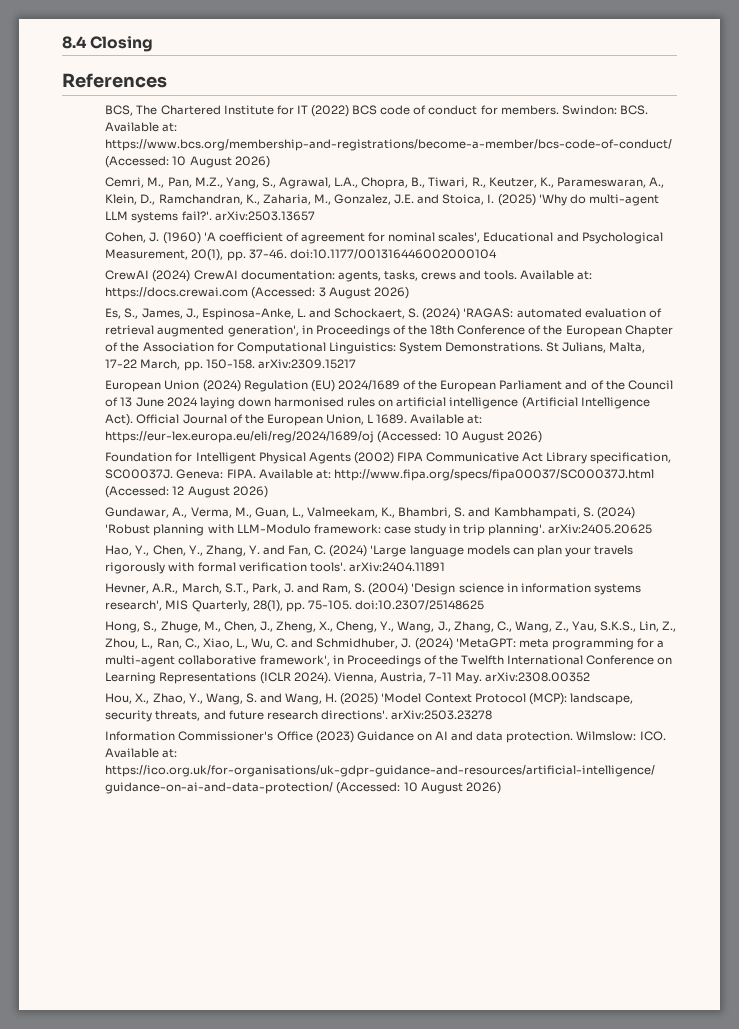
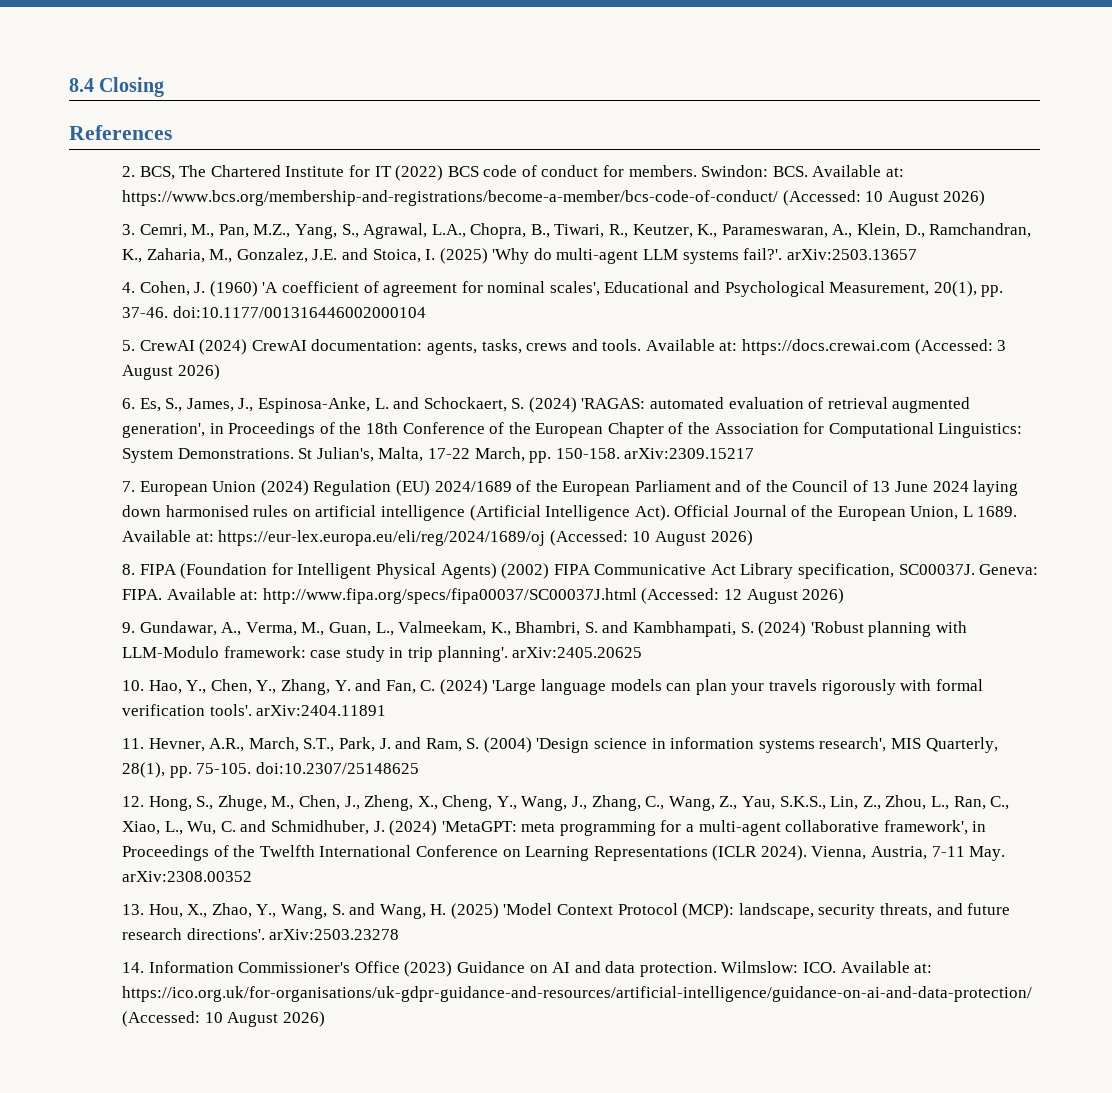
- BCS, The Chartered Institute for IT (2022) BCS code of conduct for members.
+ 2. BCS, The Chartered Institute for IT (2022) BCS code of conduct for members.
- Cemri, M., Pan, M.Z., Yang, S., Agrawal, L.A., Chopra, B., Tiwari, R., Keutzer, K., Parameswaran, A., Klein, D., Ramchandran, K., Zaharia, M., Gonzalez, J.E. and Stoica, I. (2025) 'Why do multi-agent LLM systems fail?'. arXiv:2503.13657
+ 3. Cemri, M., Pan, M.Z., Yang, S., Agrawal, L.A., Chopra, B., Tiwari, R., Keutzer, K., Parameswaran, A., Klein, D., Ramchandran, K., Zaharia, M., Gonzalez, J.E. and Stoica, I. (2025) 'Why do multi-agent LLM systems fail?'. arXiv:2503.13657
- Cohen, J. (1960) 'A coefficient of agreement for nominal scales', Educational and Psychological Measurement, 20(1), pp. 37-46. doi:10.1177/001316446002000104
+ 4. Cohen, J. (1960) 'A coefficient of agreement for nominal scales', Educational and Psychological Measurement, 20(1), pp. 37-46. doi:10.1177/001316446002000104
- CrewAI (2024) CrewAI documentation: agents, tasks, crews and tools.
+ 5. CrewAI (2024) CrewAI documentation: agents, tasks, crews and tools.
- Es, S., James, J., Espinosa-Anke, L. and Schockaert, S. (2024) 'RAGAS: automated evaluation of retrieval augmented generation', in Proceedings of the 18th Conference of the European Chapter of the Association for Computational Linguistics: System Demonstrations.
+ 6. Es, S., James, J., Espinosa-Anke, L. and Schockaert, S. (2024) 'RAGAS: automated evaluation of retrieval augmented generation', in Proceedings of the 18th Conference of the European Chapter of the Association for Computational Linguistics: System Demonstrations.
- St Julians, Malta, 17-22 March, pp. 150-158. arXiv:2309.15217
+ St Julian's, Malta, 17-22 March, pp. 150-158. arXiv:2309.15217
- European Union (2024) Regulation (EU) 2024/1689 of the European Parliament and of the Council of 13 June 2024 laying down harmonised rules on artificial intelligence (Artificial Intelligence Act).
+ 7. European Union (2024) Regulation (EU) 2024/1689 of the European Parliament and of the Council of 13 June 2024 laying down harmonised rules on artificial intelligence (Artificial Intelligence Act).
- Foundation for Intelligent Physical Agents (2002) FIPA Communicative Act Library specification, SC00037J.
+ 8. FIPA (Foundation for Intelligent Physical Agents) (2002) FIPA Communicative Act Library specification, SC00037J.
- Gundawar, A., Verma, M., Guan, L., Valmeekam, K., Bhambri, S. and Kambhampati, S. (2024) 'Robust planning with LLM-Modulo framework: case study in trip planning'. arXiv:2405.20625
+ 9. Gundawar, A., Verma, M., Guan, L., Valmeekam, K., Bhambri, S. and Kambhampati, S. (2024) 'Robust planning with LLM-Modulo framework: case study in trip planning'. arXiv:2405.20625
- Hao, Y., Chen, Y., Zhang, Y. and Fan, C. (2024) 'Large language models can plan your travels rigorously with formal verification tools'. arXiv:2404.11891
+ 10. Hao, Y., Chen, Y., Zhang, Y. and Fan, C. (2024) 'Large language models can plan your travels rigorously with formal verification tools'. arXiv:2404.11891
- Hevner, A.R., March, S.T., Park, J. and Ram, S. (2004) 'Design science in information systems research', MIS Quarterly, 28(1), pp. 75-105. doi:10.2307/25148625
+ 11. Hevner, A.R., March, S.T., Park, J. and Ram, S. (2004) 'Design science in information systems research', MIS Quarterly, 28(1), pp. 75-105. doi:10.2307/25148625
- Hong, S., Zhuge, M., Chen, J., Zheng, X., Cheng, Y., Wang, J., Zhang, C., Wang, Z., Yau, S.K.S., Lin, Z., Zhou, L., Ran, C., Xiao, L., Wu, C. and Schmidhuber, J. (2024) 'MetaGPT: meta programming for a multi-agent collaborative framework', in Proceedings of the Twelfth International Conference on Learning Representations (ICLR 2024).
+ 12. Hong, S., Zhuge, M., Chen, J., Zheng, X., Cheng, Y., Wang, J., Zhang, C., Wang, Z., Yau, S.K.S., Lin, Z., Zhou, L., Ran, C., Xiao, L., Wu, C. and Schmidhuber, J. (2024) 'MetaGPT: meta programming for a multi-agent collaborative framework', in Proceedings of the Twelfth International Conference on Learning Representations (ICLR 2024).
- Hou, X., Zhao, Y., Wang, S. and Wang, H. (2025) 'Model Context Protocol (MCP): landscape, security threats, and future research directions'. arXiv:2503.23278
+ 13. Hou, X., Zhao, Y., Wang, S. and Wang, H. (2025) 'Model Context Protocol (MCP): landscape, security threats, and future research directions'. arXiv:2503.23278
- Information Commissioner's Office (2023) Guidance on AI and data protection.
+ 14. Information Commissioner's Office (2023) Guidance on AI and data protection.

